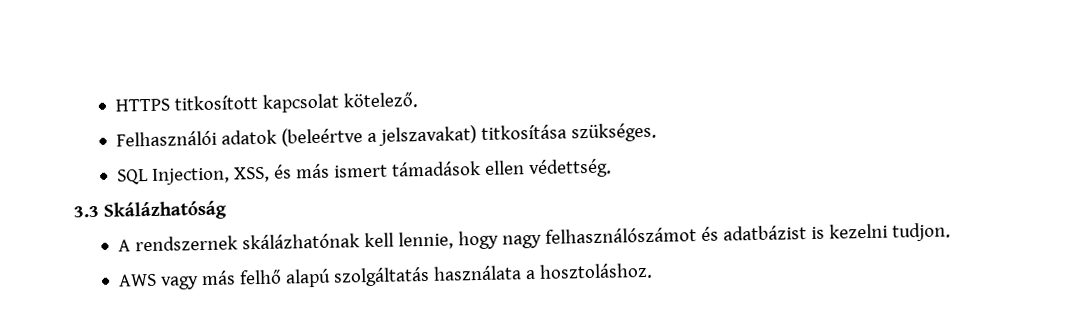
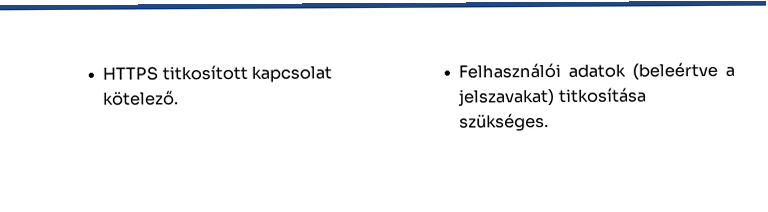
- SQL Injection, XSS, és más ismert támadások ellen védettség.
- 3.3 Skálázhatóság
- A rendszernek skálázhatónak kell lennie, hogy nagy felhasználószámot és adatbázist is kezelni tudjon.
- AWS vagy más felhő alapú szolgáltatás használata a hosztoláshoz.

